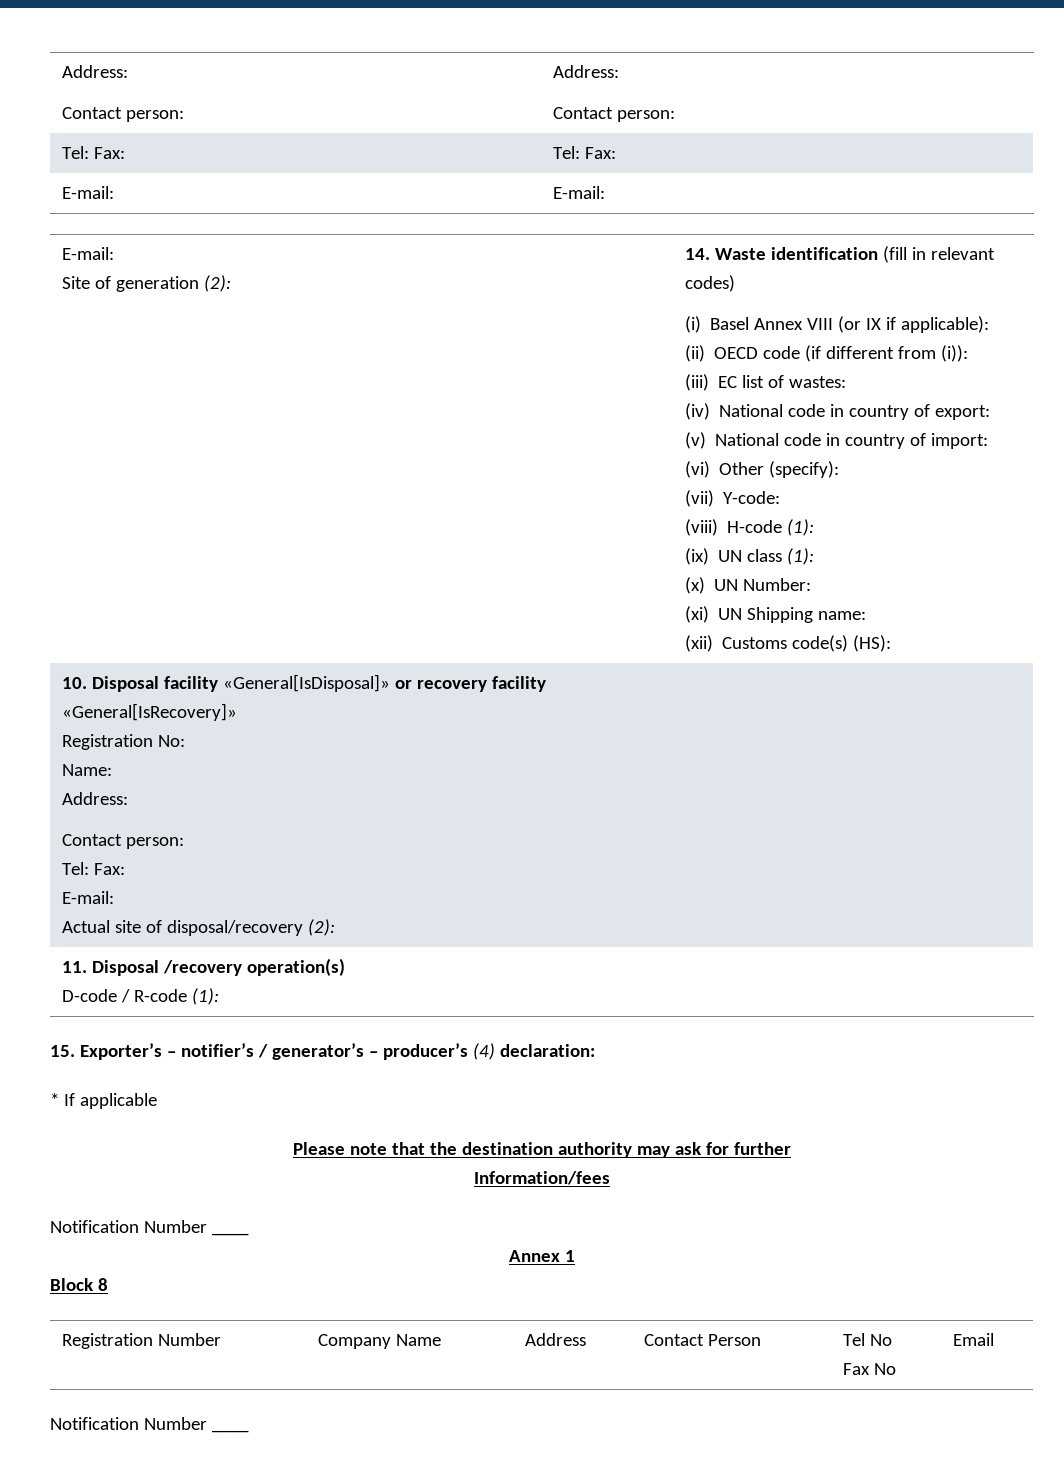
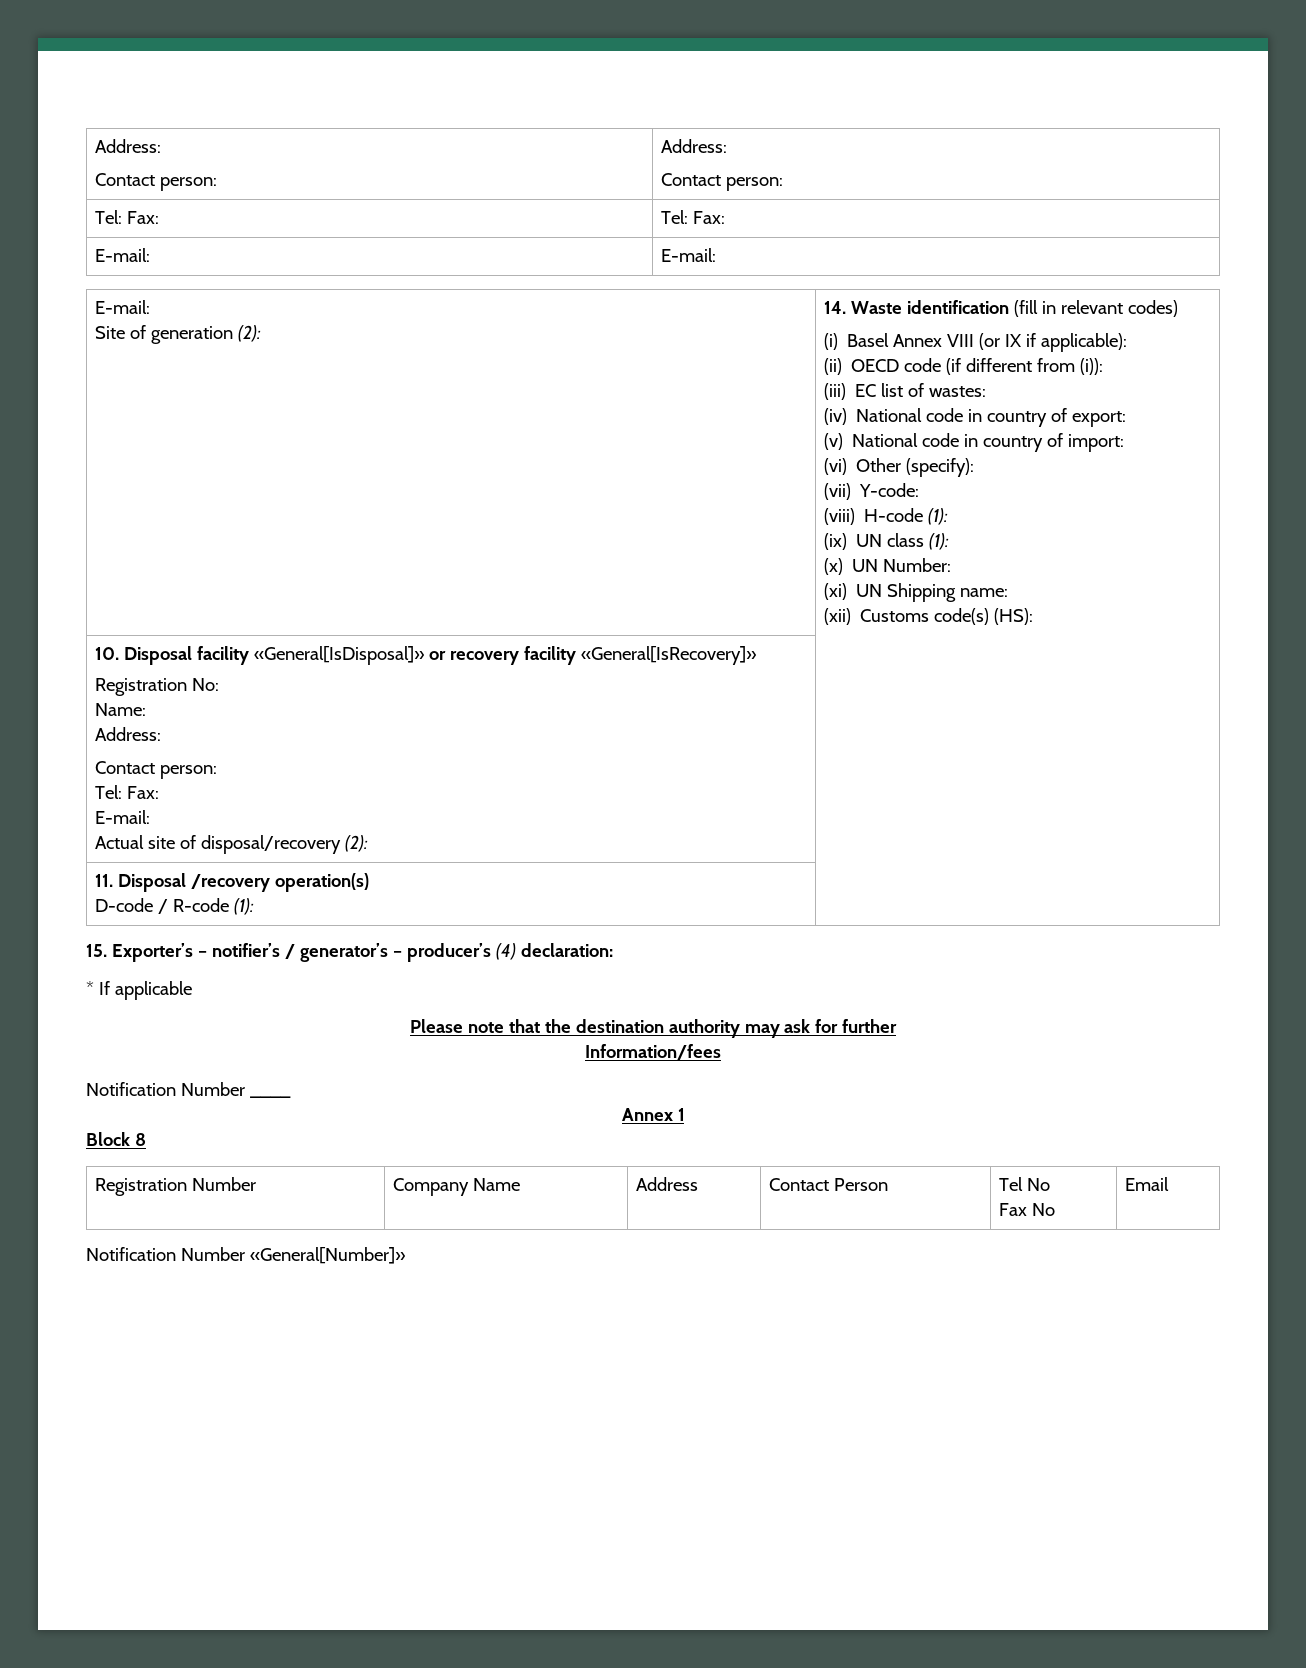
  Registration Number | Company Name | Address | Contact Person | Tel No
  Fax No | Email
- Notification Number ____
+ Notification Number «General[Number]»

